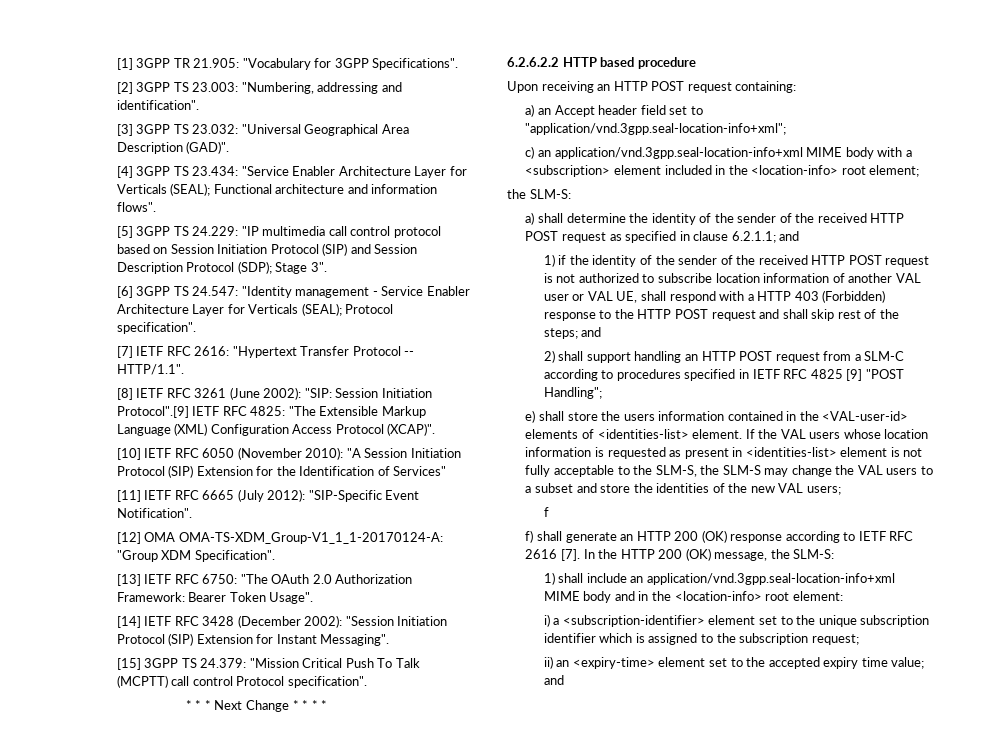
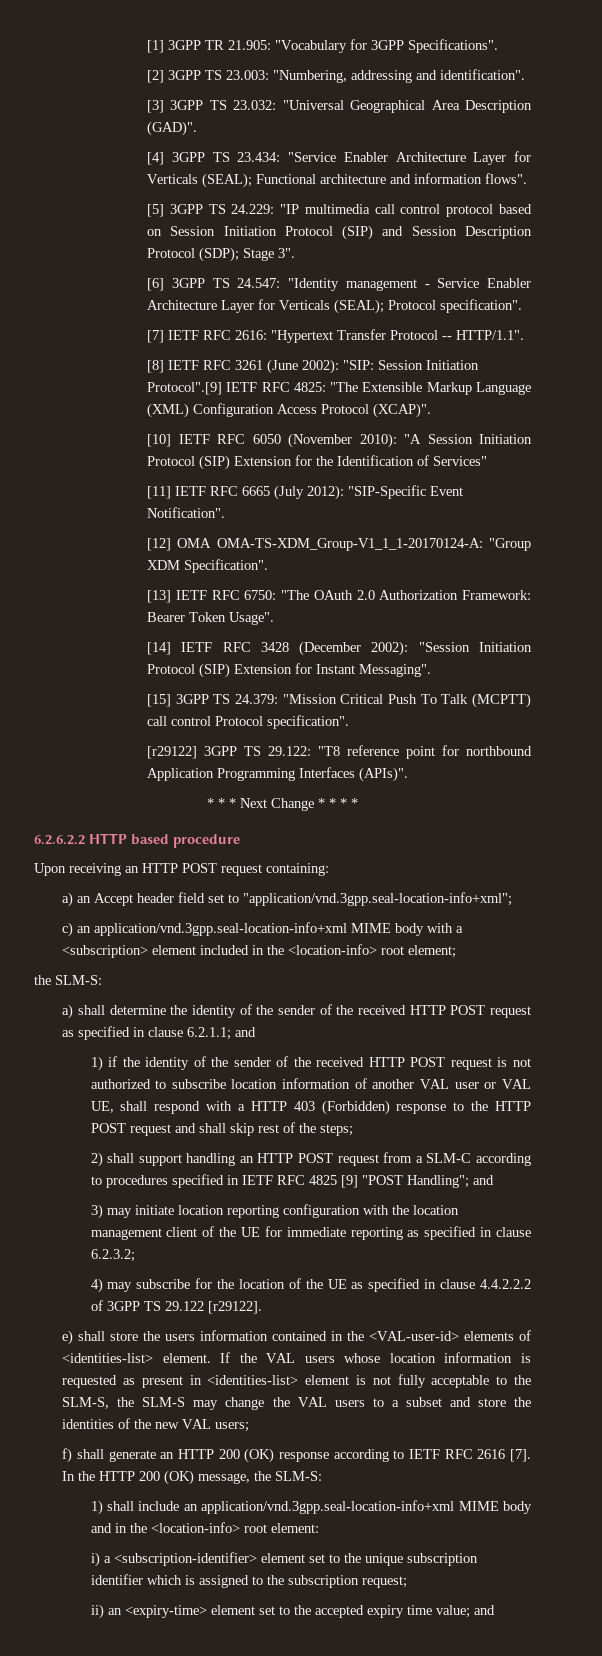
+ [r29122] 3GPP TS 29.122: "T8 reference point for northbound Application Programming Interfaces (APIs)".
- 1) if the identity of the sender of the received HTTP POST request is not authorized to subscribe location information of another VAL user or VAL UE, shall respond with a HTTP 403 (Forbidden) response to the HTTP POST request and shall skip rest of the steps; and
+ 1) if the identity of the sender of the received HTTP POST request is not authorized to subscribe location information of another VAL user or VAL UE, shall respond with a HTTP 403 (Forbidden) response to the HTTP POST request and shall skip rest of the steps;
- 2) shall support handling an HTTP POST request from a SLM-C according to procedures specified in IETF RFC 4825 [9] "POST Handling";
+ 2) shall support handling an HTTP POST request from a SLM-C according to procedures specified in IETF RFC 4825 [9] "POST Handling"; and
+ 3) may initiate location reporting configuration with the location management client of the UE for immediate reporting as specified in clause 6.2.3.2;
+ 4) may subscribe for the location of the UE as specified in clause 4.4.2.2.2 of 3GPP TS 29.122 [r29122].
- f

